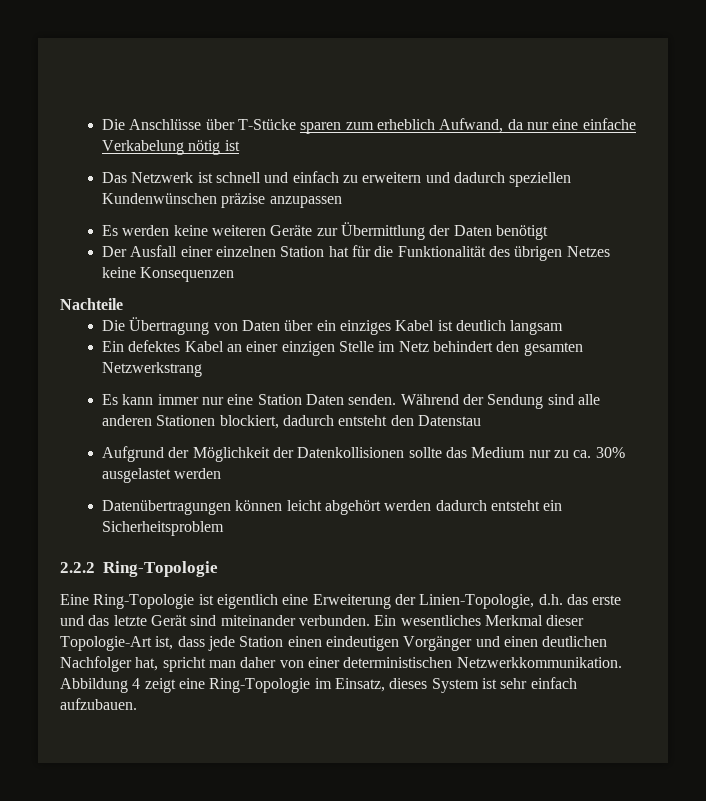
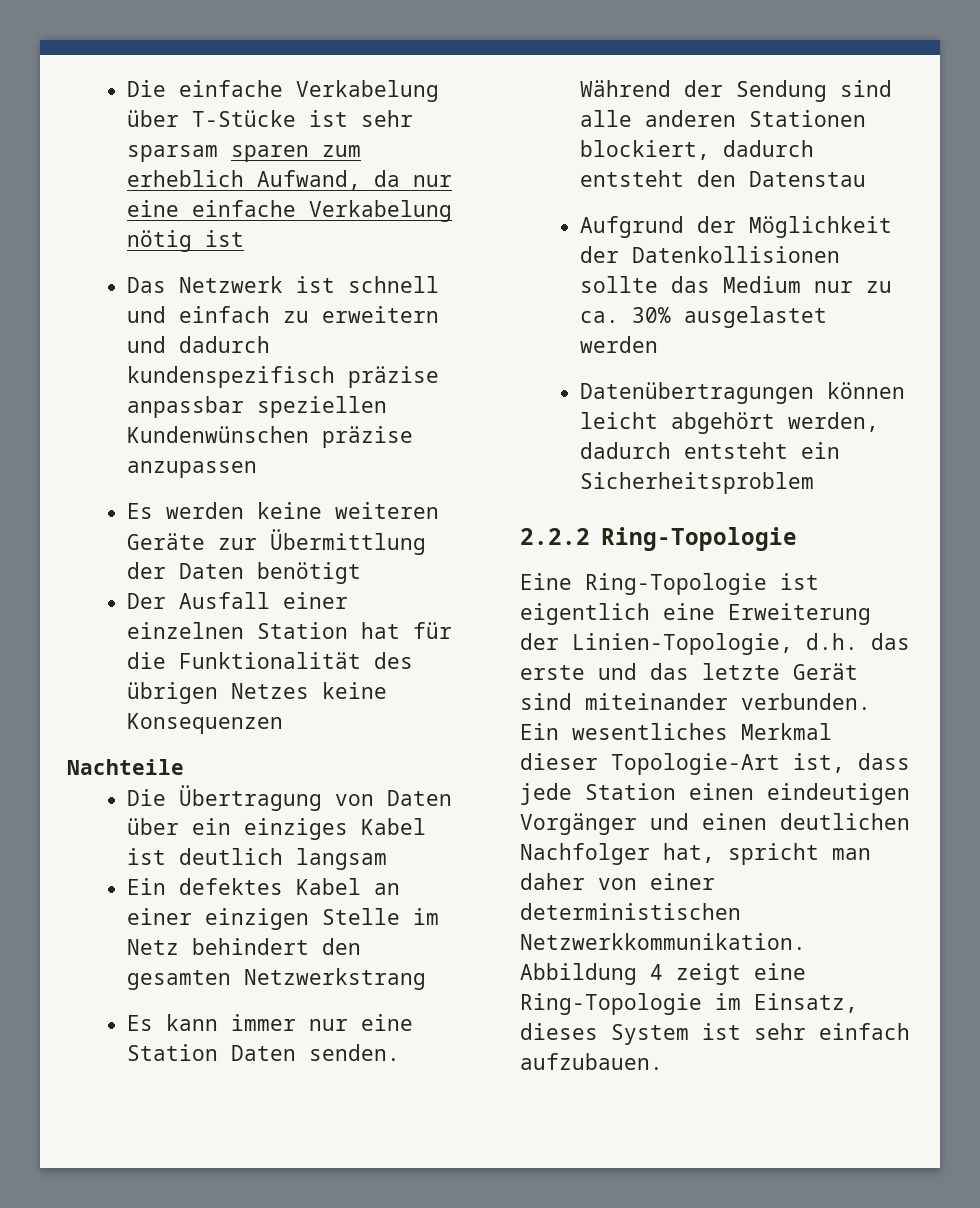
- Die Anschlüsse über T-Stücke sparen zum erheblich Aufwand, da nur eine einfache Verkabelung nötig ist
+ Die einfache Verkabelung über T-Stücke ist sehr sparsam sparen zum erheblich Aufwand, da nur eine einfache Verkabelung nötig ist
- Das Netzwerk ist schnell und einfach zu erweitern und dadurch speziellen Kundenwünschen präzise anzupassen
+ Das Netzwerk ist schnell und einfach zu erweitern und dadurch kundenspezifisch präzise anpassbar speziellen Kundenwünschen präzise anzupassen
- Datenübertragungen können leicht abgehört werden dadurch entsteht ein Sicherheitsproblem
+ Datenübertragungen können leicht abgehört werden, dadurch entsteht ein Sicherheitsproblem

